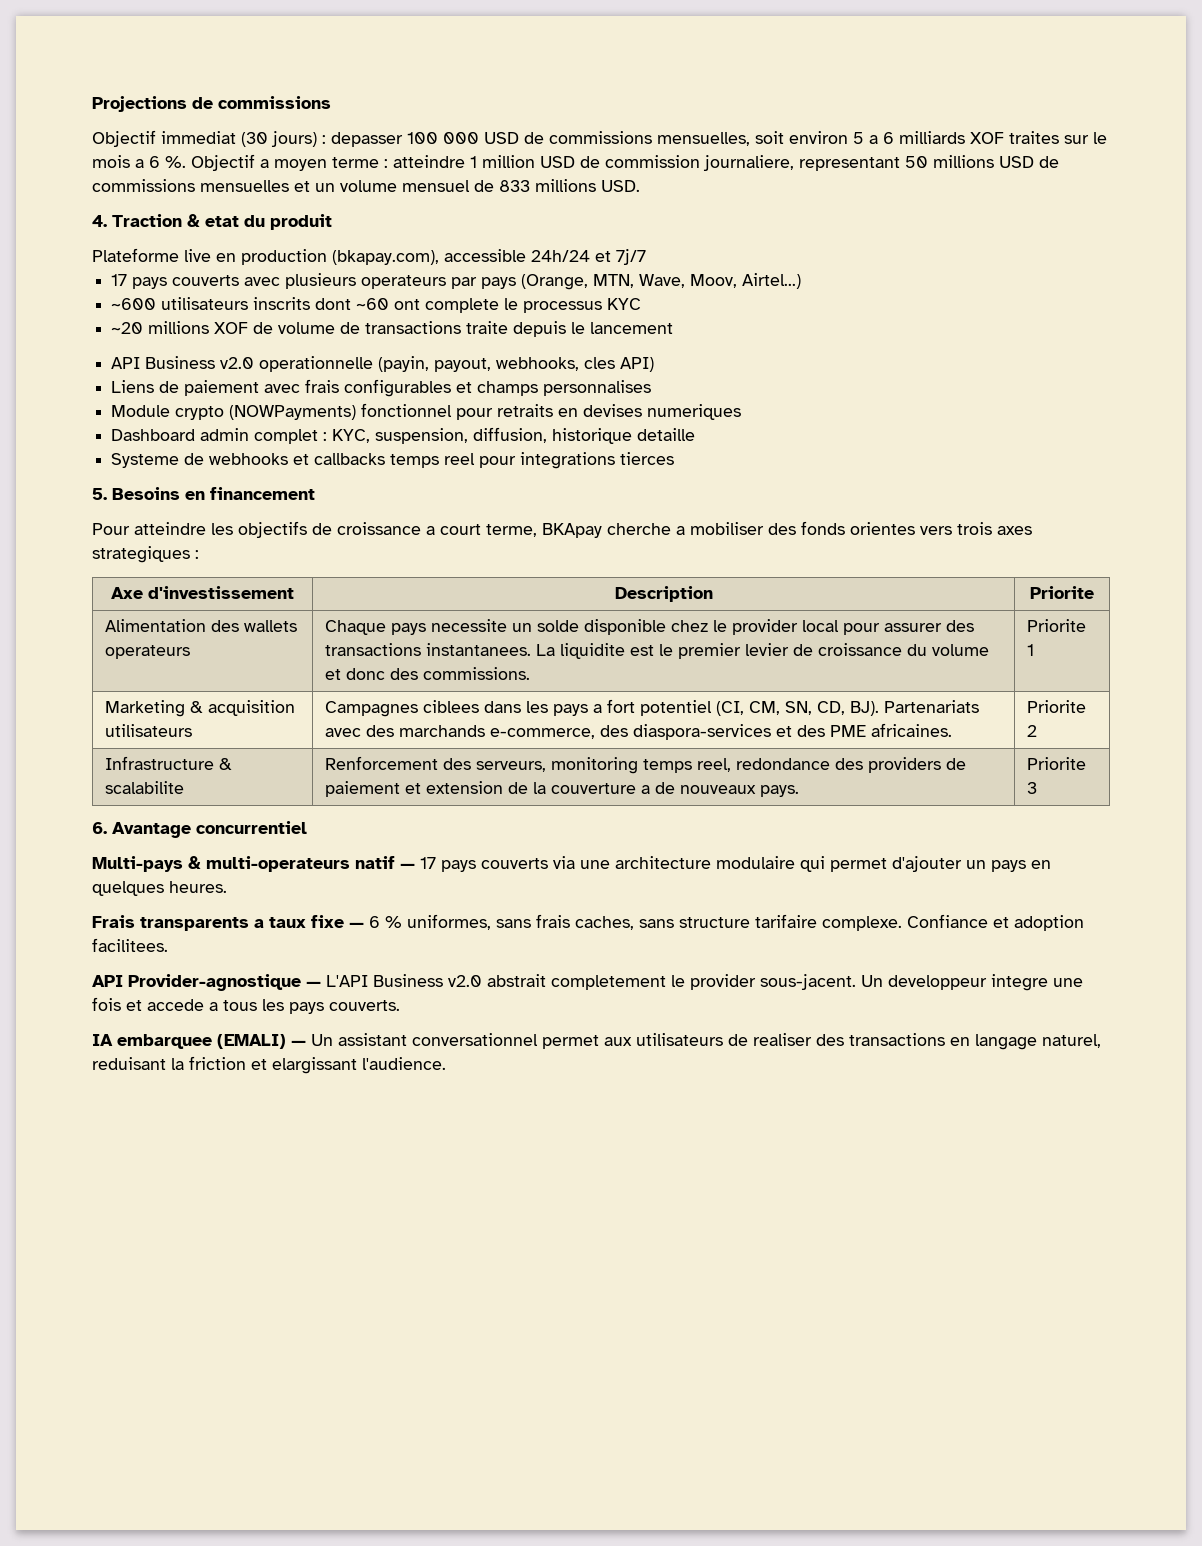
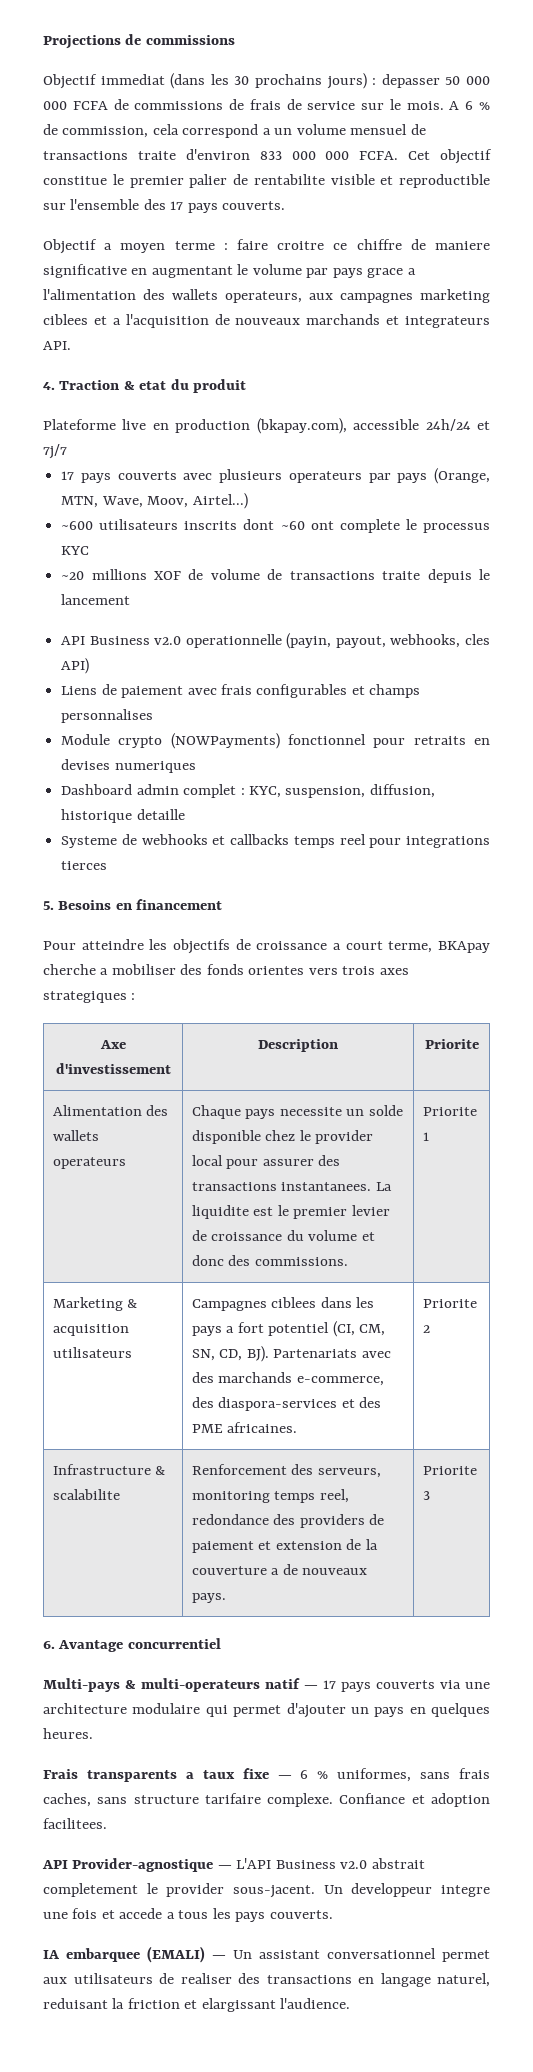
- Objectif immediat (30 jours) : depasser 100 000 USD de commissions mensuelles, soit environ 5 a 6 milliards XOF traites sur le mois a 6 %. Objectif a moyen terme : atteindre 1 million USD de commission journaliere, representant 50 millions USD de commissions mensuelles et un volume mensuel de 833 millions USD.
+ Objectif immediat (dans les 30 prochains jours) : depasser 50 000 000 FCFA de commissions de frais de service sur le mois. A 6 % de commission, cela correspond a un volume mensuel de transactions traite d'environ 833 000 000 FCFA. Cet objectif constitue le premier palier de rentabilite visible et reproductible sur l'ensemble des 17 pays couverts.
+ Objectif a moyen terme : faire croitre ce chiffre de maniere significative en augmentant le volume par pays grace a l'alimentation des wallets operateurs, aux campagnes marketing ciblees et a l'acquisition de nouveaux marchands et integrateurs API.

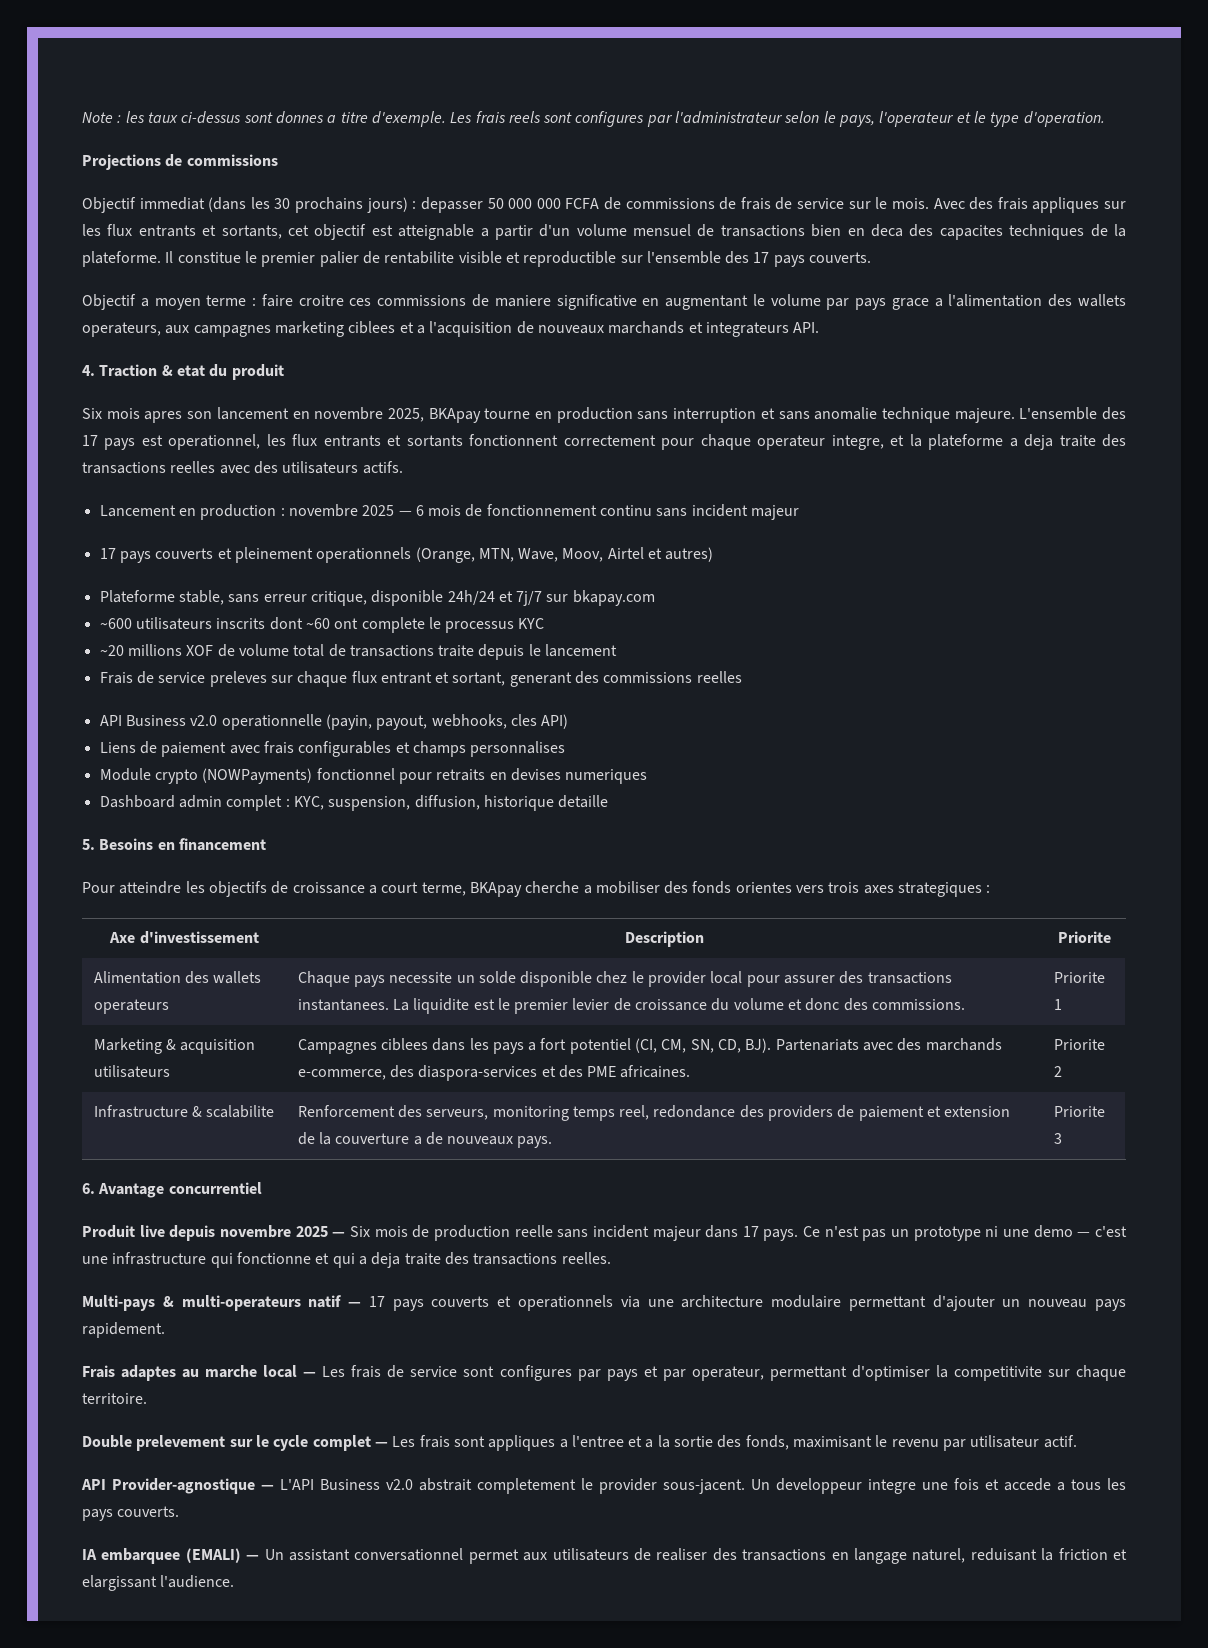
+ Note : les taux ci-dessus sont donnes a titre d'exemple. Les frais reels sont configures par l'administrateur selon le pays, l'operateur et le type d'operation.
- A 6 % de commission, cela correspond a un volume mensuel de transactions traite d'environ 833 000 000 FCFA. Cet objectif constitue le premier palier de rentabilite visible et reproductible sur l'ensemble des 17 pays couverts.
+ Avec des frais appliques sur les flux entrants et sortants, cet objectif est atteignable a partir d'un volume mensuel de transactions bien en deca des capacites techniques de la plateforme. Il constitue le premier palier de rentabilite visible et reproductible sur l'ensemble des 17 pays couverts.
- Objectif a moyen terme : faire croitre ce chiffre de maniere significative en augmentant le volume par pays grace a l'alimentation des wallets operateurs, aux campagnes marketing ciblees et a l'acquisition de nouveaux marchands et integrateurs API.
+ Objectif a moyen terme : faire croitre ces commissions de maniere significative en augmentant le volume par pays grace a l'alimentation des wallets operateurs, aux campagnes marketing ciblees et a l'acquisition de nouveaux marchands et integrateurs API.
- Plateforme live en production (bkapay.com), accessible 24h/24 et 7j/7
- 17 pays couverts avec plusieurs operateurs par pays (Orange, MTN, Wave, Moov, Airtel...)
+ Six mois apres son lancement en novembre 2025, BKApay tourne en production sans interruption et sans anomalie technique majeure. L'ensemble des 17 pays est operationnel, les flux entrants et sortants fonctionnent correctement pour chaque operateur integre, et la plateforme a deja traite des transactions reelles avec des utilisateurs actifs.
+ Lancement en production : novembre 2025 — 6 mois de fonctionnement continu sans incident majeur
+ 17 pays couverts et pleinement operationnels (Orange, MTN, Wave, Moov, Airtel et autres)
+ Plateforme stable, sans erreur critique, disponible 24h/24 et 7j/7 sur bkapay.com
- ~20 millions XOF de volume de transactions traite depuis le lancement
+ ~20 millions XOF de volume total de transactions traite depuis le lancement
+ Frais de service preleves sur chaque flux entrant et sortant, generant des commissions reelles
- Systeme de webhooks et callbacks temps reel pour integrations tierces
+ Produit live depuis novembre 2025 — Six mois de production reelle sans incident majeur dans 17 pays. Ce n'est pas un prototype ni une demo — c'est une infrastructure qui fonctionne et qui a deja traite des transactions reelles.
- Multi-pays & multi-operateurs natif — 17 pays couverts via une architecture modulaire qui permet d'ajouter un pays en quelques heures.
- Frais transparents a taux fixe — 6 % uniformes, sans frais caches, sans structure tarifaire complexe. Confiance et adoption facilitees.
+ Multi-pays & multi-operateurs natif — 17 pays couverts et operationnels via une architecture modulaire permettant d'ajouter un nouveau pays rapidement.
+ Frais adaptes au marche local — Les frais de service sont configures par pays et par operateur, permettant d'optimiser la competitivite sur chaque territoire.
+ Double prelevement sur le cycle complet — Les frais sont appliques a l'entree et a la sortie des fonds, maximisant le revenu par utilisateur actif.

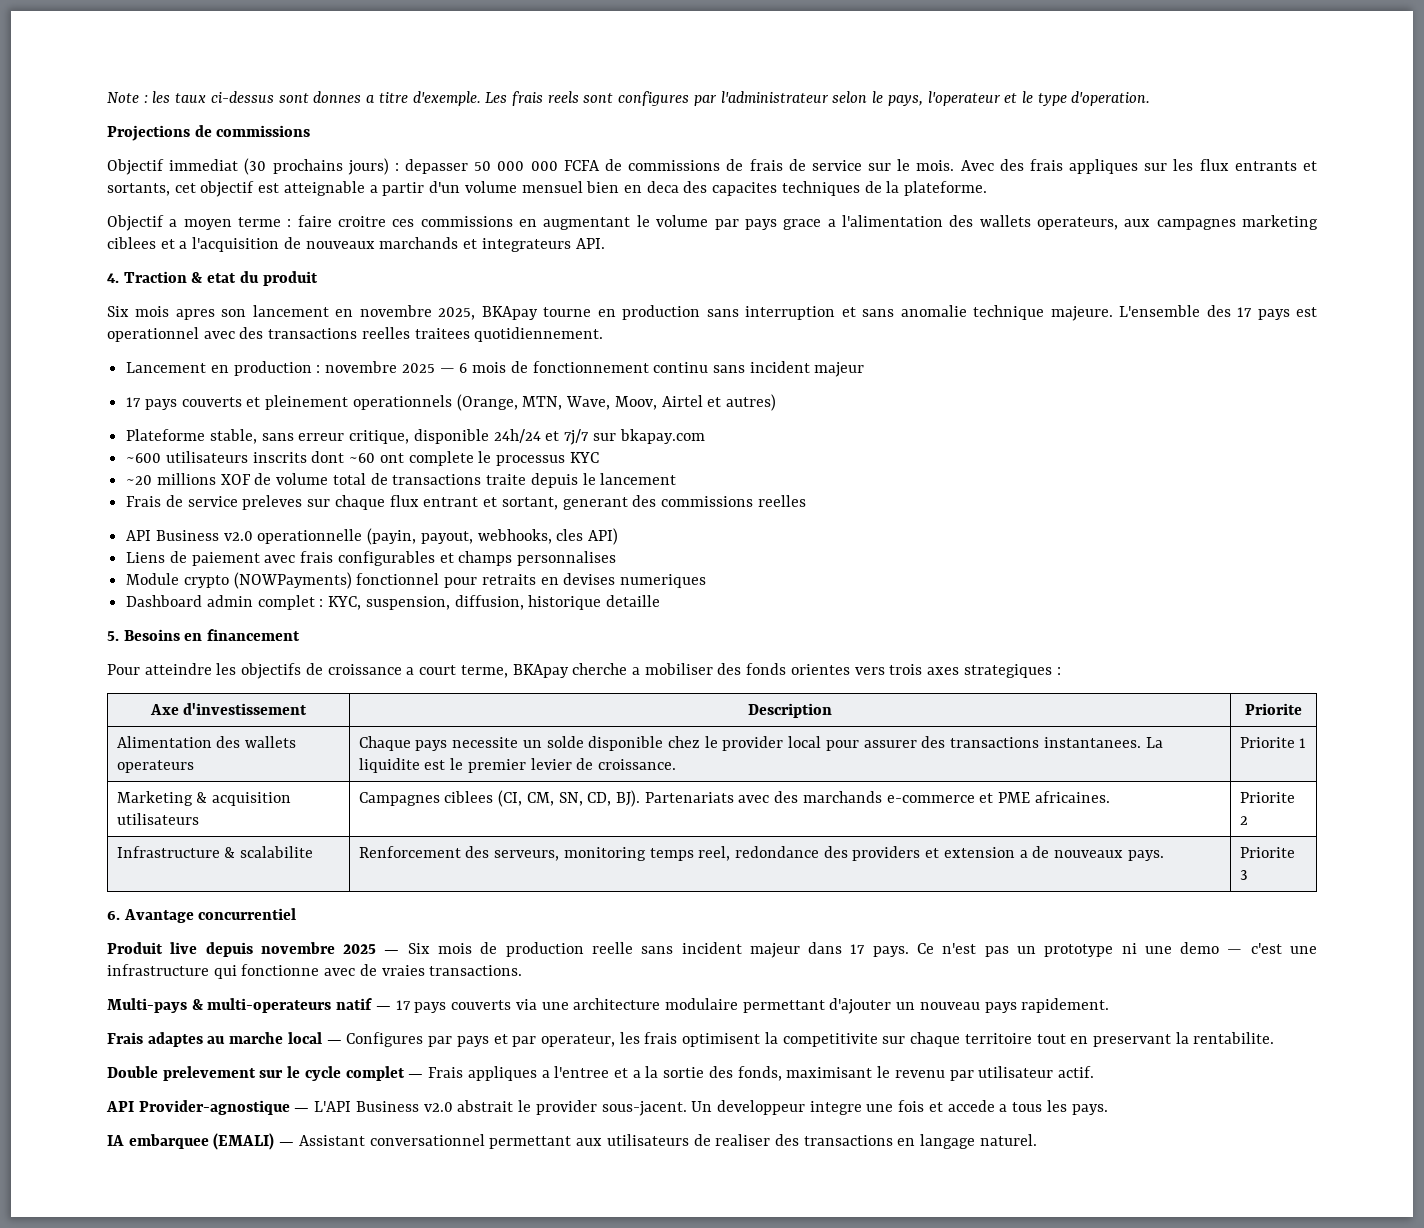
- Objectif immediat (dans les 30 prochains jours) : depasser 50 000 000 FCFA de commissions de frais de service sur le mois.
+ Objectif immediat (30 prochains jours) : depasser 50 000 000 FCFA de commissions de frais de service sur le mois.
- Avec des frais appliques sur les flux entrants et sortants, cet objectif est atteignable a partir d'un volume mensuel de transactions bien en deca des capacites techniques de la plateforme. Il constitue le premier palier de rentabilite visible et reproductible sur l'ensemble des 17 pays couverts.
+ Avec des frais appliques sur les flux entrants et sortants, cet objectif est atteignable a partir d'un volume mensuel bien en deca des capacites techniques de la plateforme.
- Objectif a moyen terme : faire croitre ces commissions de maniere significative en augmentant le volume par pays grace a l'alimentation des wallets operateurs, aux campagnes marketing ciblees et a l'acquisition de nouveaux marchands et integrateurs API.
+ Objectif a moyen terme : faire croitre ces commissions en augmentant le volume par pays grace a l'alimentation des wallets operateurs, aux campagnes marketing ciblees et a l'acquisition de nouveaux marchands et integrateurs API.
- L'ensemble des 17 pays est operationnel, les flux entrants et sortants fonctionnent correctement pour chaque operateur integre, et la plateforme a deja traite des transactions reelles avec des utilisateurs actifs.
+ L'ensemble des 17 pays est operationnel avec des transactions reelles traitees quotidiennement.
- Alimentation des wallets operateurs | Chaque pays necessite un solde disponible chez le provider local pour assurer des transactions instantanees. La liquidite est le premier levier de croissance du volume et donc des commissions. | Priorite 1
+ Alimentation des wallets operateurs | Chaque pays necessite un solde disponible chez le provider local pour assurer des transactions instantanees. La liquidite est le premier levier de croissance. | Priorite 1
- Marketing & acquisition utilisateurs | Campagnes ciblees dans les pays a fort potentiel (CI, CM, SN, CD, BJ). Partenariats avec des marchands e-commerce, des diaspora-services et des PME africaines. | Priorite 2
+ Marketing & acquisition utilisateurs | Campagnes ciblees (CI, CM, SN, CD, BJ). Partenariats avec des marchands e-commerce et PME africaines. | Priorite 2
- Infrastructure & scalabilite | Renforcement des serveurs, monitoring temps reel, redondance des providers de paiement et extension de la couverture a de nouveaux pays. | Priorite 3
+ Infrastructure & scalabilite | Renforcement des serveurs, monitoring temps reel, redondance des providers et extension a de nouveaux pays. | Priorite 3
- Ce n'est pas un prototype ni une demo — c'est une infrastructure qui fonctionne et qui a deja traite des transactions reelles.
+ Ce n'est pas un prototype ni une demo — c'est une infrastructure qui fonctionne avec de vraies transactions.
- Multi-pays & multi-operateurs natif — 17 pays couverts et operationnels via une architecture modulaire permettant d'ajouter un nouveau pays rapidement.
+ Multi-pays & multi-operateurs natif — 17 pays couverts via une architecture modulaire permettant d'ajouter un nouveau pays rapidement.
- Frais adaptes au marche local — Les frais de service sont configures par pays et par operateur, permettant d'optimiser la competitivite sur chaque territoire.
+ Frais adaptes au marche local — Configures par pays et par operateur, les frais optimisent la competitivite sur chaque territoire tout en preservant la rentabilite.
- Double prelevement sur le cycle complet — Les frais sont appliques a l'entree et a la sortie des fonds, maximisant le revenu par utilisateur actif.
+ Double prelevement sur le cycle complet — Frais appliques a l'entree et a la sortie des fonds, maximisant le revenu par utilisateur actif.
- API Provider-agnostique — L'API Business v2.0 abstrait completement le provider sous-jacent.
+ API Provider-agnostique — L'API Business v2.0 abstrait le provider sous-jacent.
- Un developpeur integre une fois et accede a tous les pays couverts.
+ Un developpeur integre une fois et accede a tous les pays.
- IA embarquee (EMALI) — Un assistant conversationnel permet aux utilisateurs de realiser des transactions en langage naturel, reduisant la friction et elargissant l'audience.
+ IA embarquee (EMALI) — Assistant conversationnel permettant aux utilisateurs de realiser des transactions en langage naturel.

